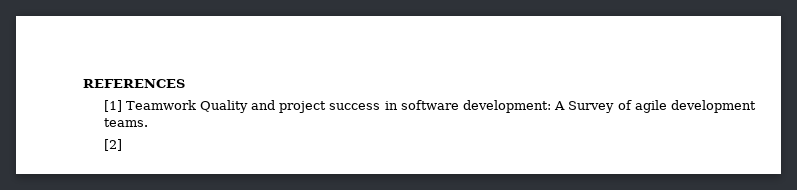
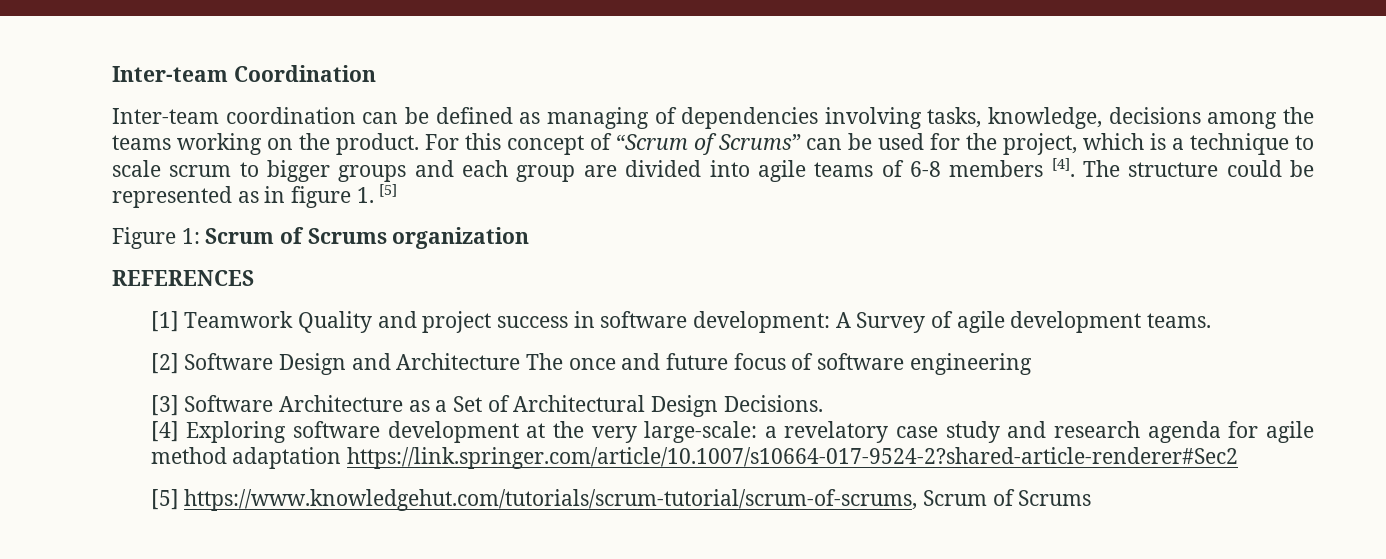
+ Inter-team Coordination
+ Inter-team coordination can be defined as managing of dependencies involving tasks, knowledge, decisions among the teams working on the product. For this concept of “Scrum of Scrums” can be used for the project, which is a technique to scale scrum to bigger groups and each group are divided into agile teams of 6-8 members [4]. The structure could be represented as in figure 1. [5]
+ Figure 1: Scrum of Scrums organization
- [2]
+ [2] Software Design and Architecture The once and future focus of software engineering
+ [3] Software Architecture as a Set of Architectural Design Decisions.
+ [4] Exploring software development at the very large-scale: a revelatory case study and research agenda for agile method adaptation https://link.springer.com/article/10.1007/s10664-017-9524-2?shared-article-renderer#Sec2
+ [5] https://www.knowledgehut.com/tutorials/scrum-tutorial/scrum-of-scrums, Scrum of Scrums

